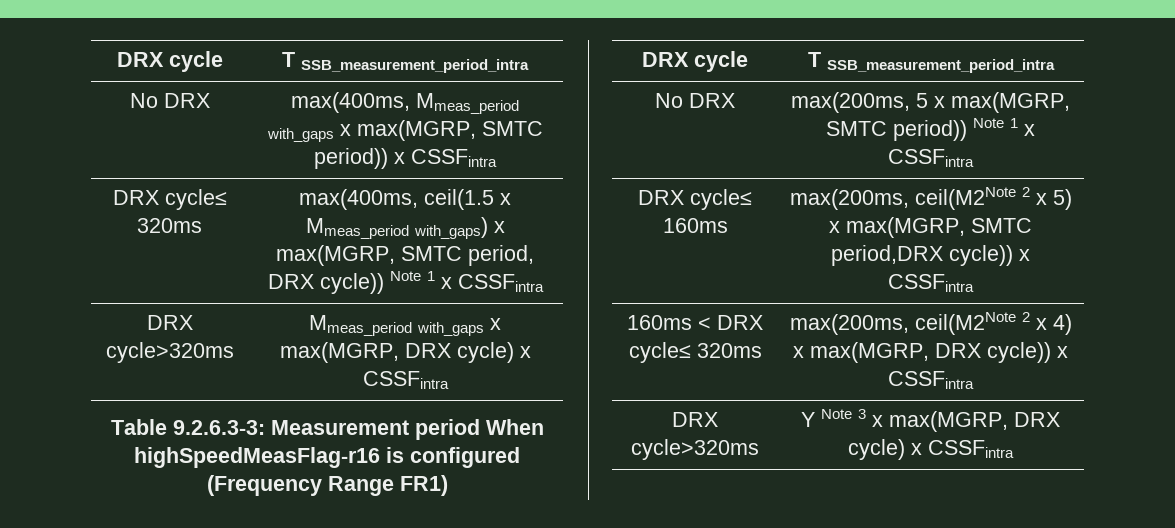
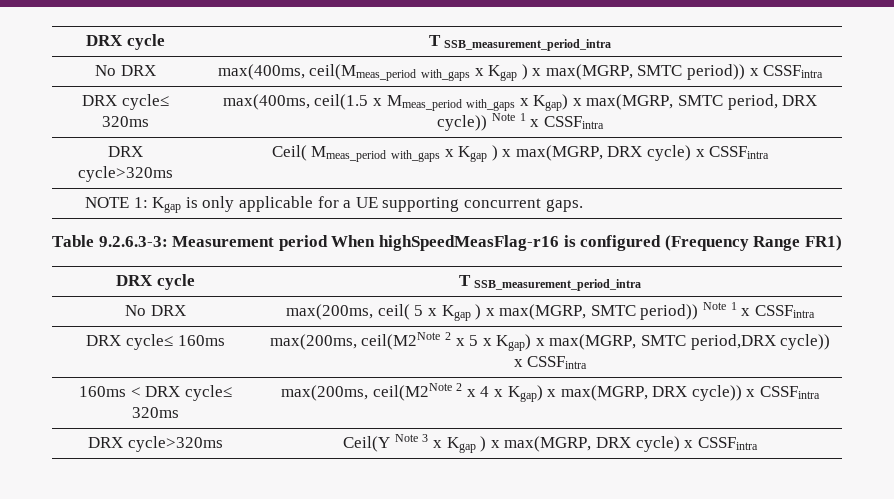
- No DRX | max(400ms, Mmeas_period with_gaps x max(MGRP, SMTC period)) x CSSFintra
+ No DRX | max(400ms, ceil(Mmeas_period with_gaps x Kgap ) x max(MGRP, SMTC period)) x CSSFintra
- DRX cycle≤ 320ms | max(400ms, ceil(1.5 x Mmeas_period with_gaps) x max(MGRP, SMTC period, DRX cycle)) Note 1 x CSSFintra
+ DRX cycle≤ 320ms | max(400ms, ceil(1.5 x Mmeas_period with_gaps x Kgap) x max(MGRP, SMTC period, DRX cycle)) Note 1 x CSSFintra
- DRX cycle>320ms | Mmeas_period with_gaps x max(MGRP, DRX cycle) x CSSFintra
+ DRX cycle>320ms | Ceil( Mmeas_period with_gaps x Kgap ) x max(MGRP, DRX cycle) x CSSFintra
+ NOTE 1: Kgap is only applicable for a UE supporting concurrent gaps.
- No DRX | max(200ms, 5 x max(MGRP, SMTC period)) Note 1 x CSSFintra
+ No DRX | max(200ms, ceil( 5 x Kgap ) x max(MGRP, SMTC period)) Note 1 x CSSFintra
- DRX cycle≤ 160ms | max(200ms, ceil(M2Note 2 x 5) x max(MGRP, SMTC period,DRX cycle)) x CSSFintra
+ DRX cycle≤ 160ms | max(200ms, ceil(M2Note 2 x 5 x Kgap) x max(MGRP, SMTC period,DRX cycle)) x CSSFintra
- 160ms < DRX cycle≤ 320ms | max(200ms, ceil(M2Note 2 x 4) x max(MGRP, DRX cycle)) x CSSFintra
+ 160ms < DRX cycle≤ 320ms | max(200ms, ceil(M2Note 2 x 4 x Kgap) x max(MGRP, DRX cycle)) x CSSFintra
- DRX cycle>320ms | Y Note 3 x max(MGRP, DRX cycle) x CSSFintra
+ DRX cycle>320ms | Ceil(Y Note 3 x Kgap ) x max(MGRP, DRX cycle) x CSSFintra

